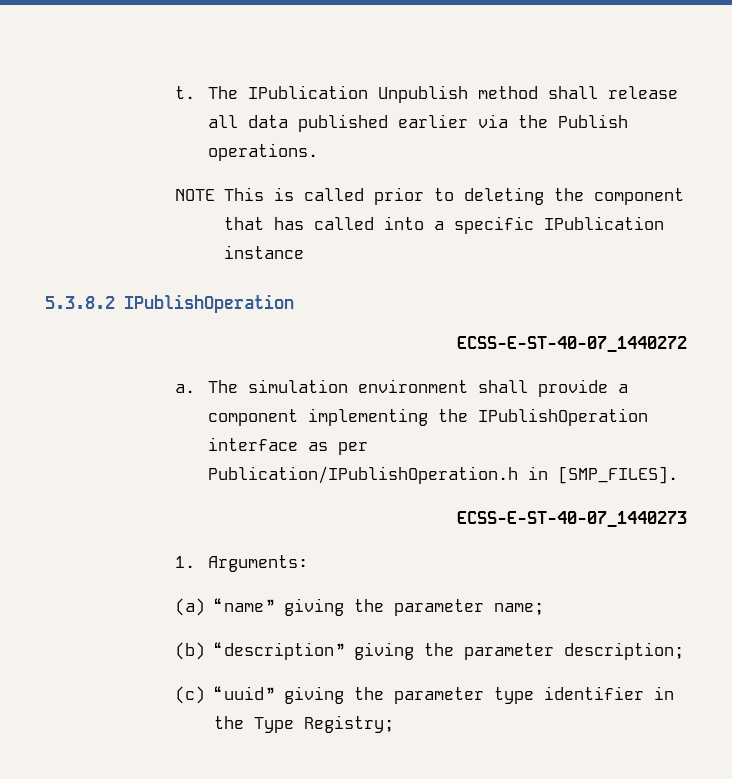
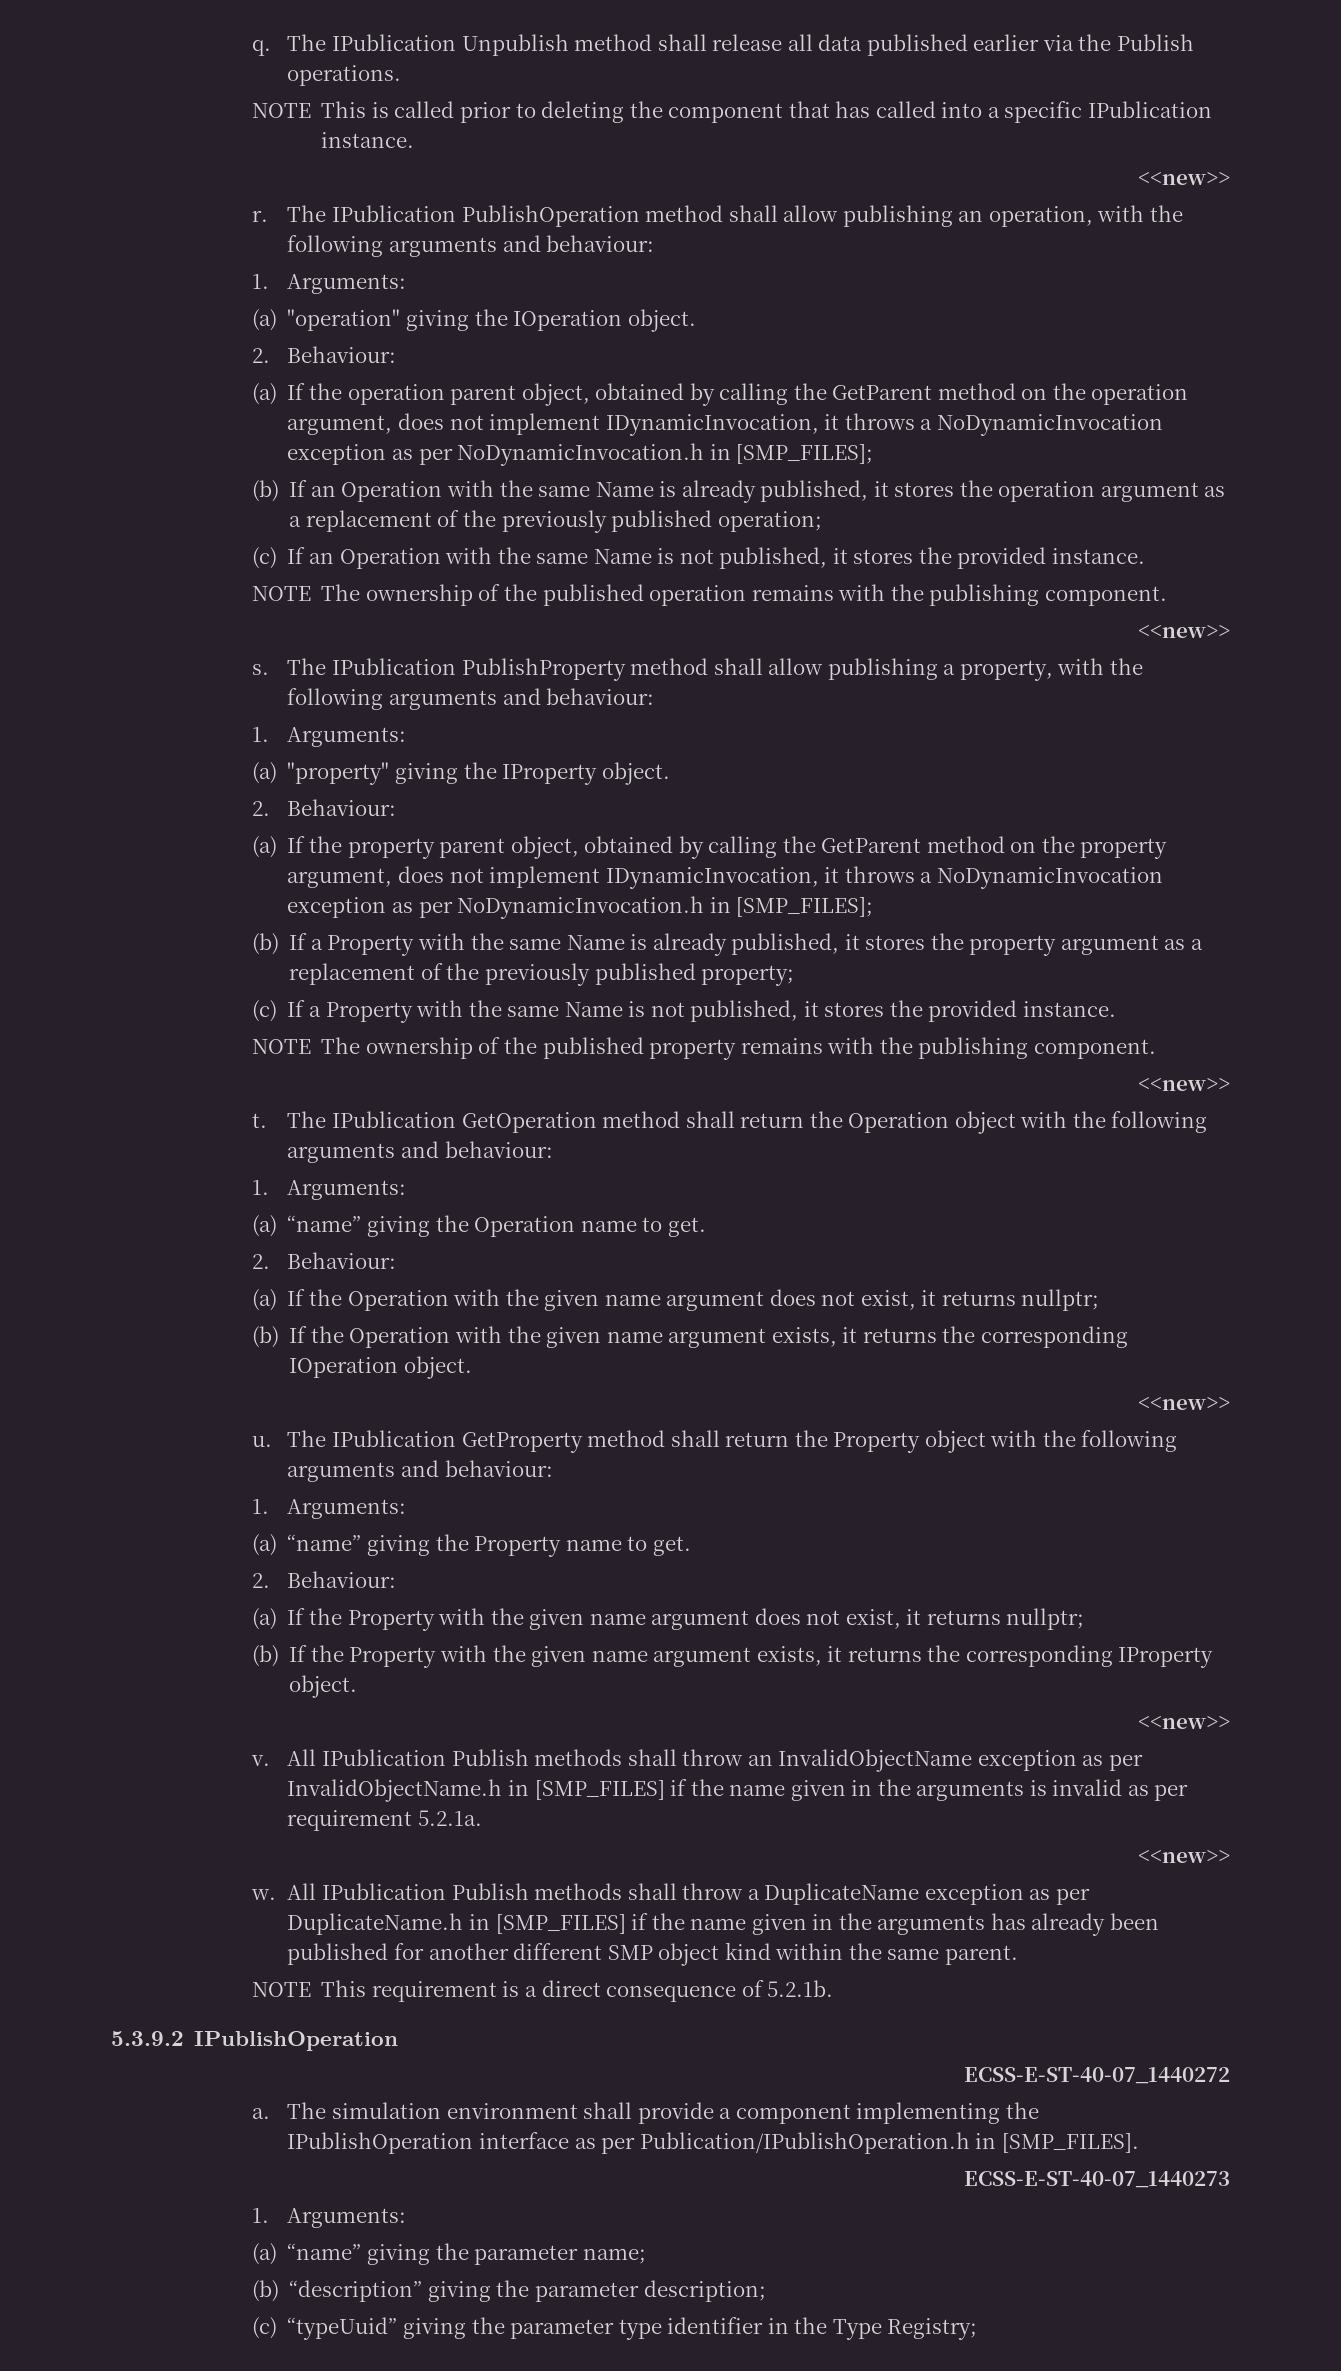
- t.
+ q.
- NOTE This is called prior to deleting the component that has called into a specific IPublication instance
- 5.3.8.2 IPublishOperation
+ NOTE This is called prior to deleting the component that has called into a specific IPublication instance.
+ <<new>>
+ r. The IPublication PublishOperation method shall allow publishing an operation, with the following arguments and behaviour:
+ 1. Arguments:
+ (a) "operation" giving the IOperation object.
+ 2. Behaviour:
+ (a) If the operation parent object, obtained by calling the GetParent method on the operation argument, does not implement IDynamicInvocation, it throws a NoDynamicInvocation exception as per NoDynamicInvocation.h in [SMP_FILES];
+ (b) If an Operation with the same Name is already published, it stores the operation argument as a replacement of the previously published operation;
+ (c) If an Operation with the same Name is not published, it stores the provided instance.
+ NOTE The ownership of the published operation remains with the publishing component.
+ <<new>>
+ s. The IPublication PublishProperty method shall allow publishing a property, with the following arguments and behaviour:
+ 1. Arguments:
+ (a) "property" giving the IProperty object.
+ 2. Behaviour:
+ (a) If the property parent object, obtained by calling the GetParent method on the property argument, does not implement IDynamicInvocation, it throws a NoDynamicInvocation exception as per NoDynamicInvocation.h in [SMP_FILES];
+ (b) If a Property with the same Name is already published, it stores the property argument as a replacement of the previously published property;
+ (c) If a Property with the same Name is not published, it stores the provided instance.
+ NOTE The ownership of the published property remains with the publishing component.
+ <<new>>
+ t. The IPublication GetOperation method shall return the Operation object with the following arguments and behaviour:
+ 1. Arguments:
+ (a) “name” giving the Operation name to get.
+ 2. Behaviour:
+ (a) If the Operation with the given name argument does not exist, it returns nullptr;
+ (b) If the Operation with the given name argument exists, it returns the corresponding IOperation object.
+ <<new>>
+ u. The IPublication GetProperty method shall return the Property object with the following arguments and behaviour:
+ 1. Arguments:
+ (a) “name” giving the Property name to get.
+ 2. Behaviour:
+ (a) If the Property with the given name argument does not exist, it returns nullptr;
+ (b) If the Property with the given name argument exists, it returns the corresponding IProperty object.
+ <<new>>
+ v. All IPublication Publish methods shall throw an InvalidObjectName exception as per InvalidObjectName.h in [SMP_FILES] if the name given in the arguments is invalid as per requirement 5.2.1a.
+ <<new>>
+ w. All IPublication Publish methods shall throw a DuplicateName exception as per DuplicateName.h in [SMP_FILES] if the name given in the arguments has already been published for another different SMP object kind within the same parent.
+ NOTE This requirement is a direct consequence of 5.2.1b.
+ 5.3.9.2 IPublishOperation
- (c) “uuid” giving the parameter type identifier in the Type Registry;
+ (c) “typeUuid” giving the parameter type identifier in the Type Registry;

